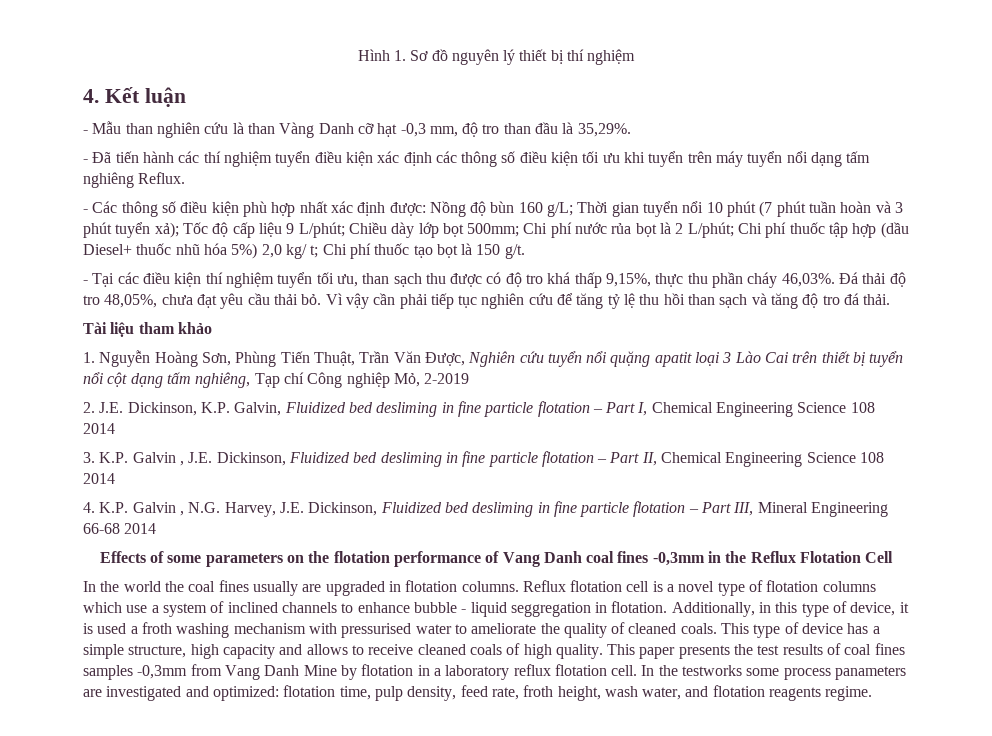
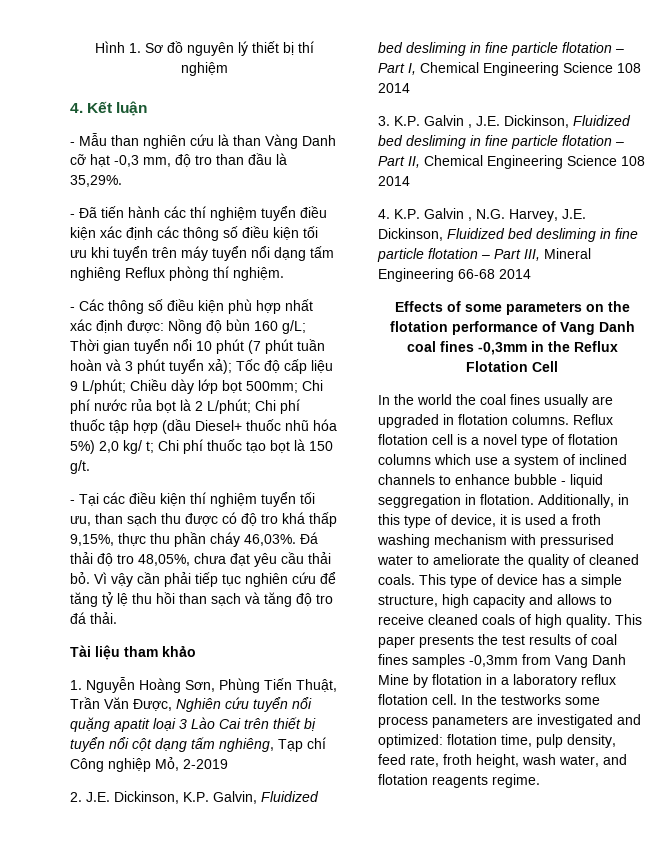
- - Đã tiến hành các thí nghiệm tuyển điều kiện xác định các thông số điều kiện tối ưu khi tuyển trên máy tuyển nổi dạng tấm nghiêng Reflux.
+ - Đã tiến hành các thí nghiệm tuyển điều kiện xác định các thông số điều kiện tối ưu khi tuyển trên máy tuyển nổi dạng tấm nghiêng Reflux phòng thí nghiệm.

